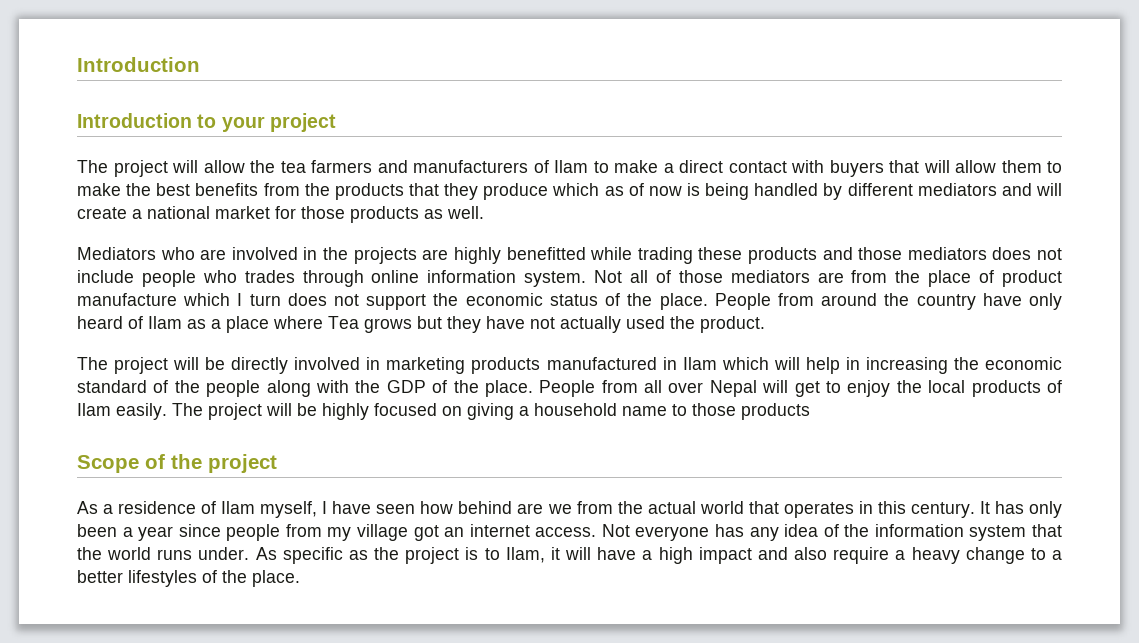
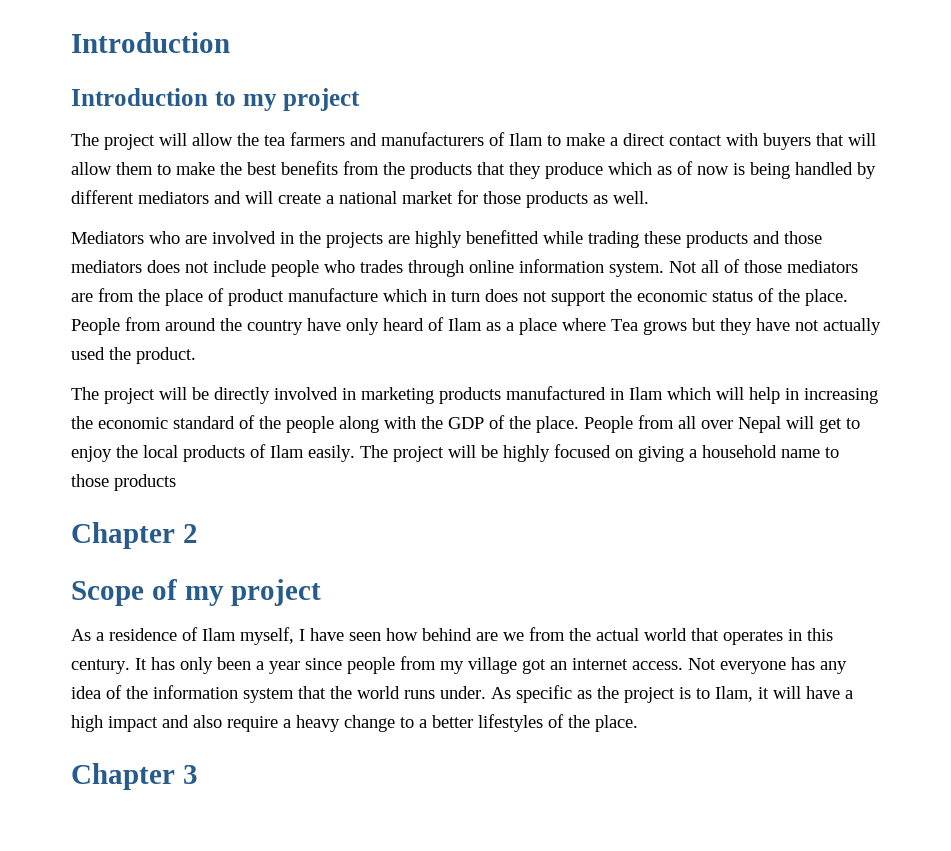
- Introduction to your project
+ Introduction to my project
- Not all of those mediators are from the place of product manufacture which I turn does not support the economic status of the place.
+ Not all of those mediators are from the place of product manufacture which in turn does not support the economic status of the place.
+ Chapter 2
- Scope of the project
+ Scope of my project
+ Chapter 3

